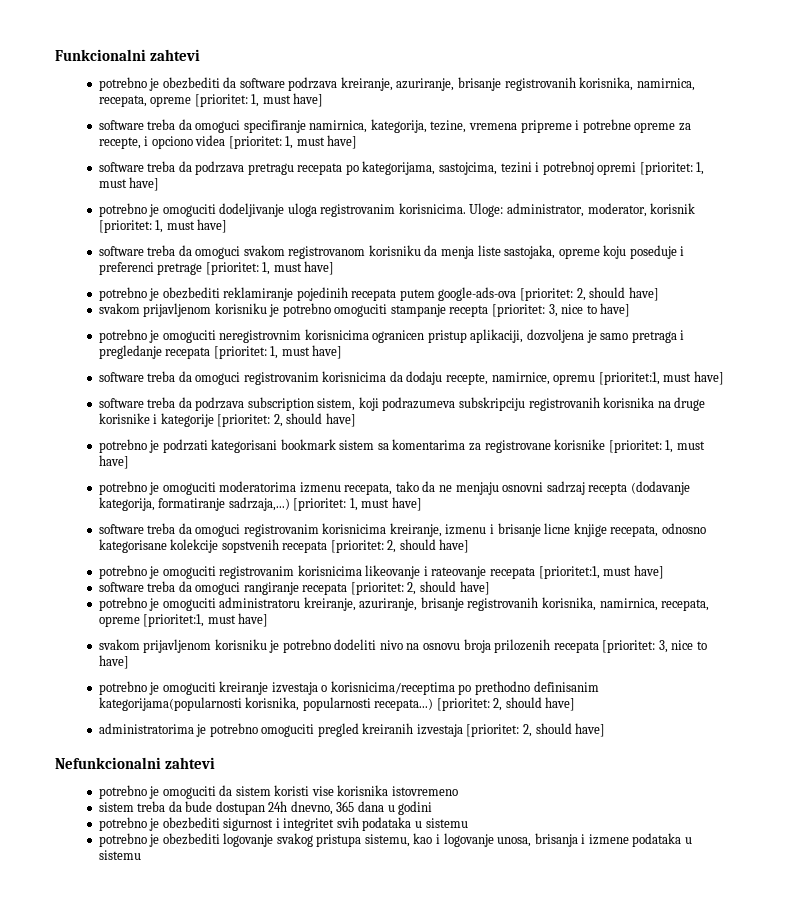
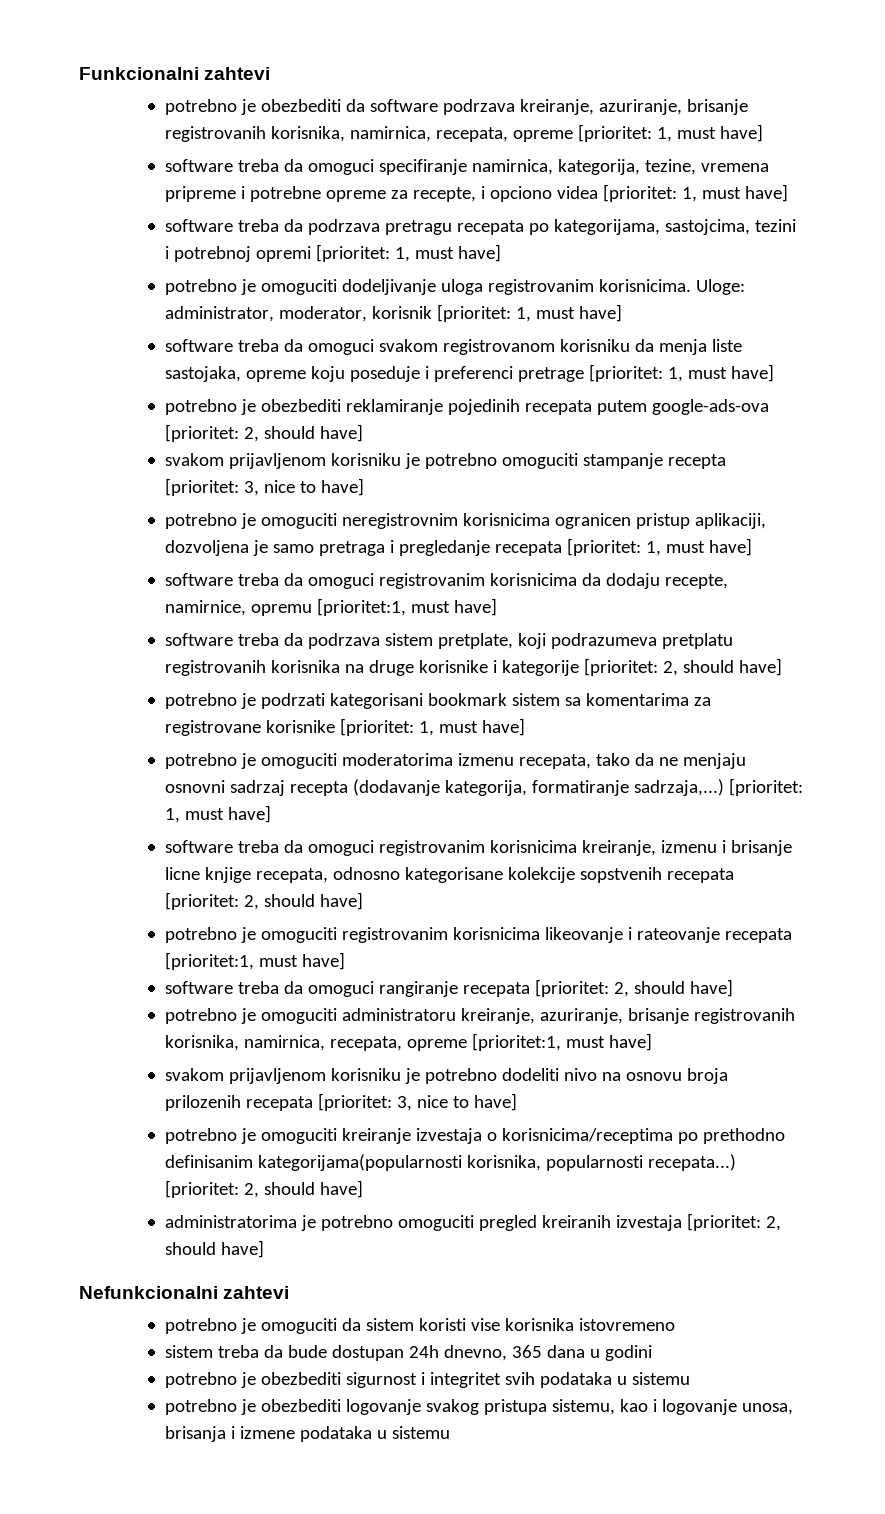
- software treba da podrzava subscription sistem, koji podrazumeva subskripciju registrovanih korisnika na druge korisnike i kategorije [prioritet: 2, should have]
+ software treba da podrzava sistem pretplate, koji podrazumeva pretplatu registrovanih korisnika na druge korisnike i kategorije [prioritet: 2, should have]

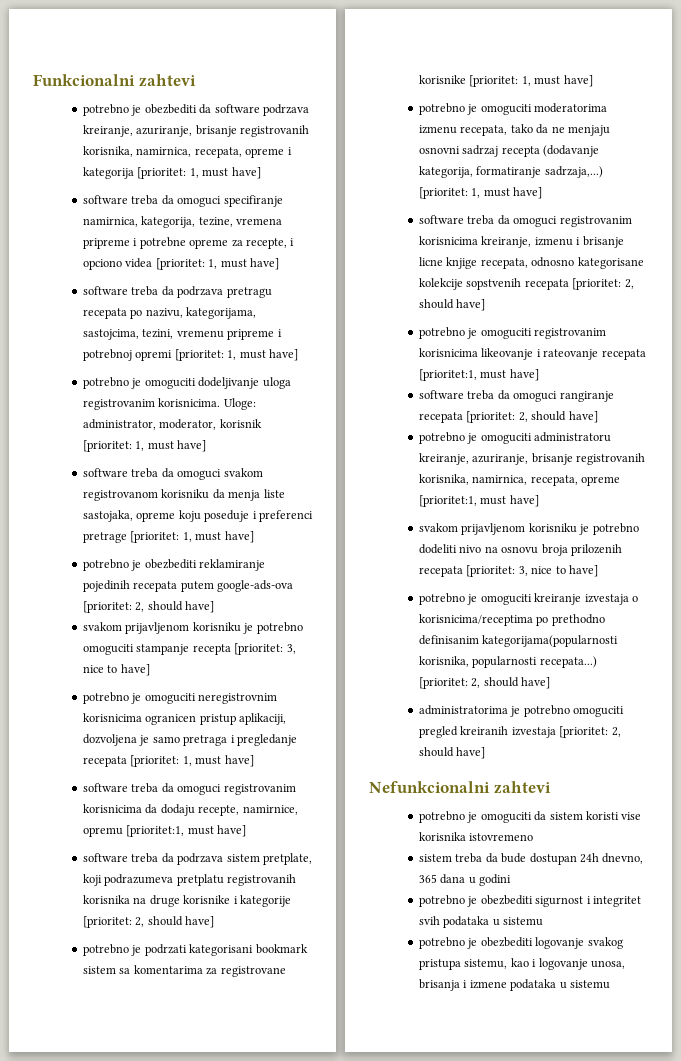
- potrebno je obezbediti da software podrzava kreiranje, azuriranje, brisanje registrovanih korisnika, namirnica, recepata, opreme [prioritet: 1, must have]
+ potrebno je obezbediti da software podrzava kreiranje, azuriranje, brisanje registrovanih korisnika, namirnica, recepata, opreme i kategorija [prioritet: 1, must have]
- software treba da podrzava pretragu recepata po kategorijama, sastojcima, tezini i potrebnoj opremi [prioritet: 1, must have]
+ software treba da podrzava pretragu recepata po nazivu, kategorijama, sastojcima, tezini, vremenu pripreme i potrebnoj opremi [prioritet: 1, must have]

